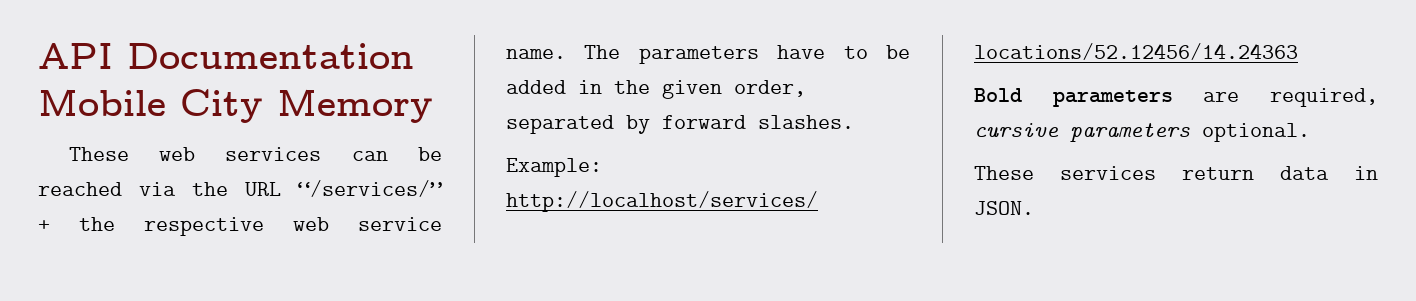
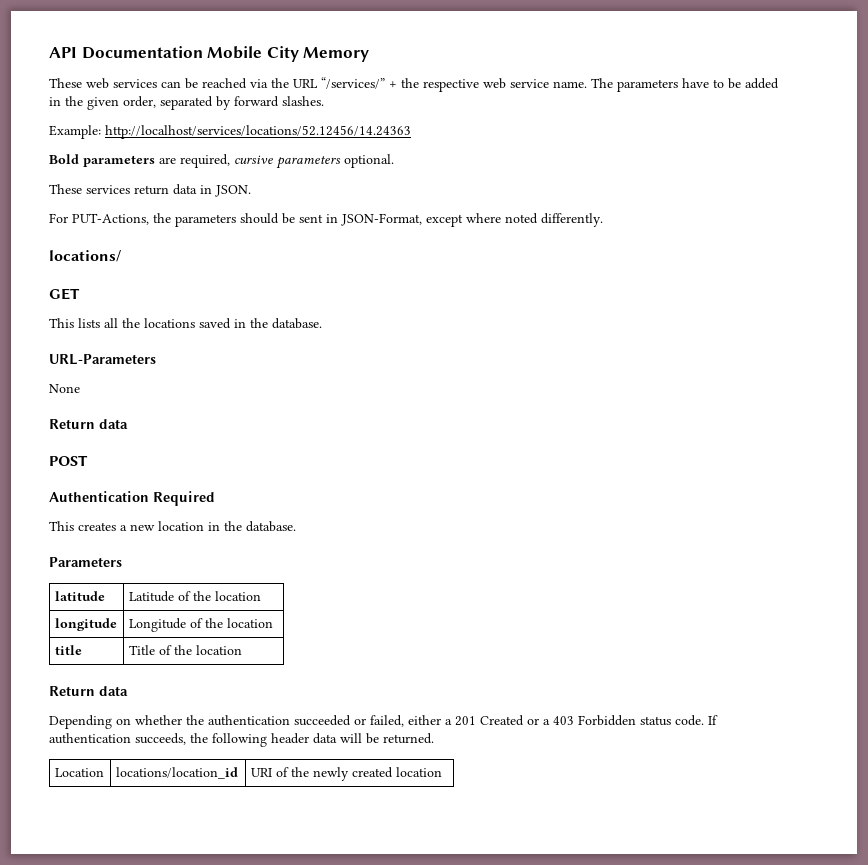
+ For PUT-Actions, the parameters should be sent in JSON-Format, except where noted differently.
+ locations/
+ GET
+ This lists all the locations saved in the database.
+ URL-Parameters
+ None
+ Return data
+ POST
+ Authentication Required
+ This creates a new location in the database.
+ Parameters
+ latitude | Latitude of the location
+ longitude | Longitude of the location
+ title | Title of the location
+ Return data
+ Depending on whether the authentication succeeded or failed, either a 201 Created or a 403 Forbidden status code. If authentication succeeds, the following header data will be returned.
+ Location | locations/location_id | URI of the newly created location

